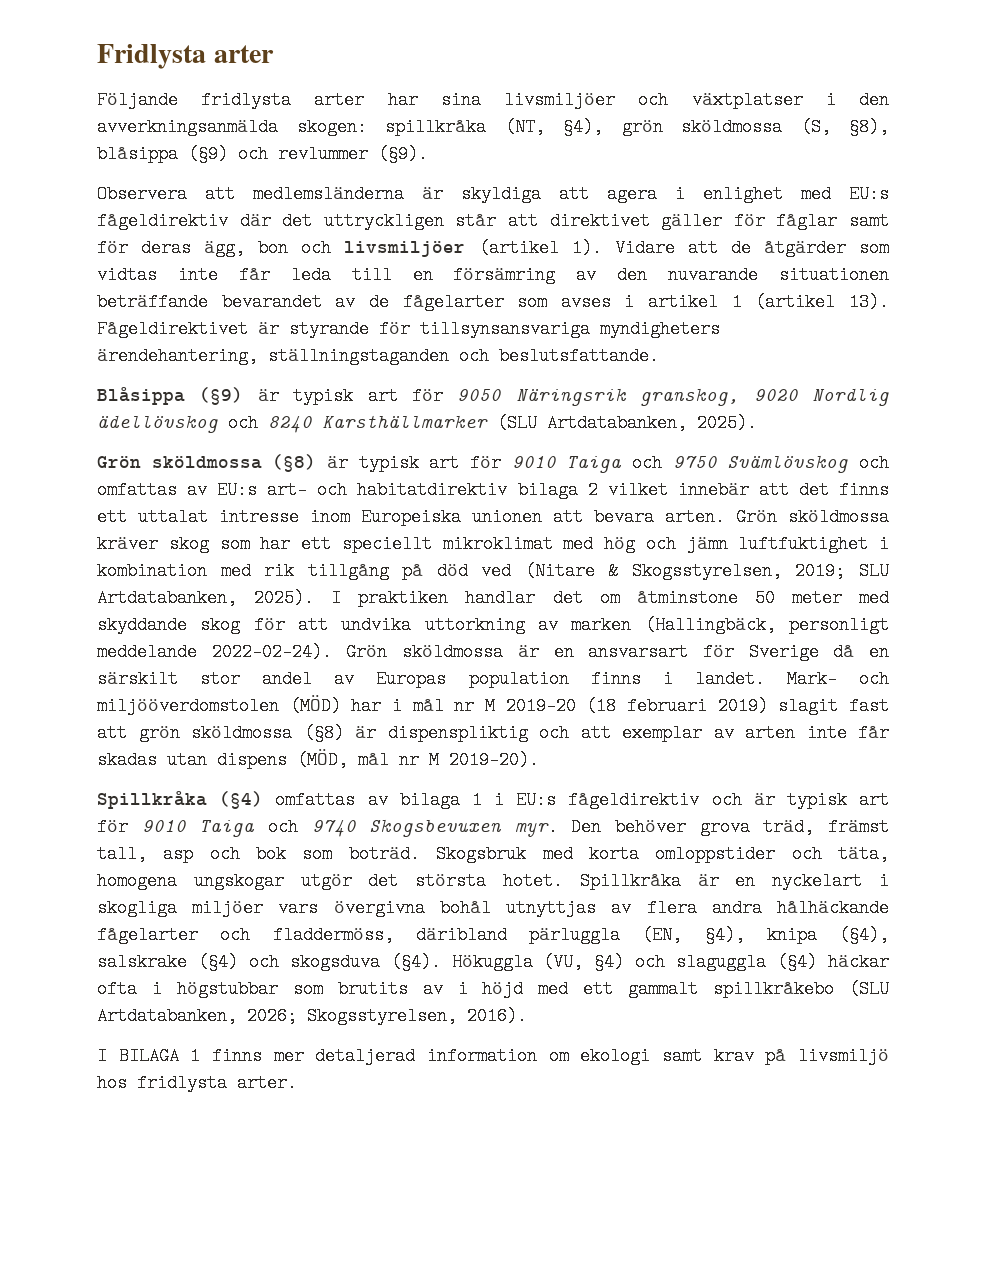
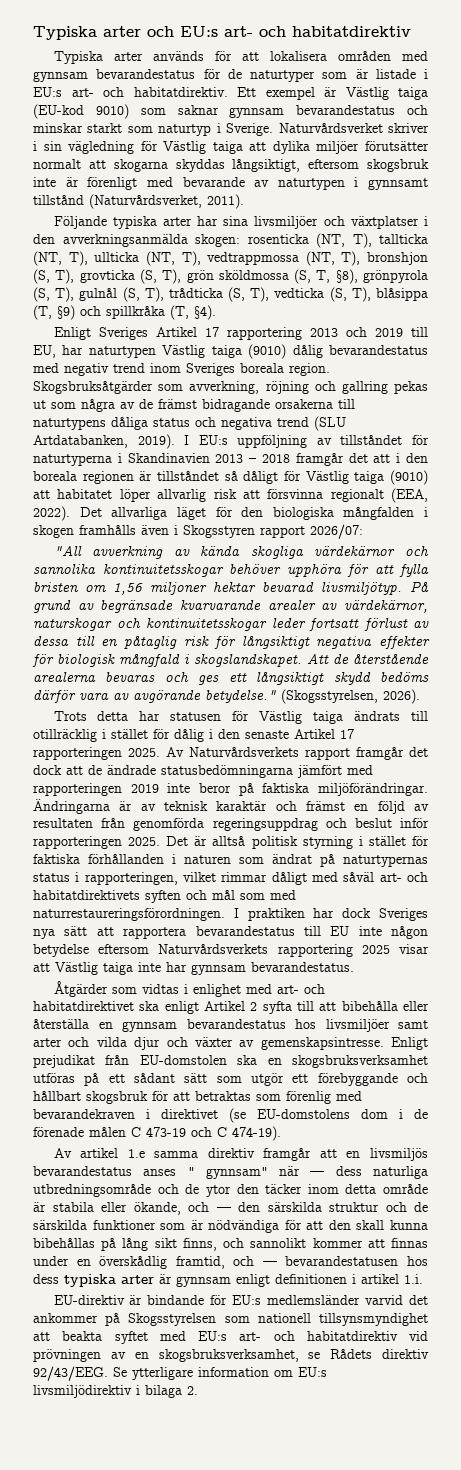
- Fridlysta arter
+ Typiska arter och EU:s art- och habitatdirektiv
+ Typiska arter används för att lokalisera områden med gynnsam bevarandestatus för de naturtyper som är listade i EU:s art- och habitatdirektiv. Ett exempel är Västlig taiga (EU-kod 9010) som saknar gynnsam bevarandestatus och minskar starkt som naturtyp i Sverige. Naturvårdsverket skriver i sin vägledning för Västlig taiga att dylika miljöer förutsätter normalt att skogarna skyddas långsiktigt, eftersom skogsbruk inte är förenligt med bevarande av naturtypen i gynnsamt tillstånd (Naturvårdsverket, 2011).
- Följande fridlysta arter har sina livsmiljöer och växtplatser i den avverkningsanmälda skogen: spillkråka (NT, §4), grön sköldmossa (S, §8), blåsippa (§9) och revlummer (§9).
- Observera att medlemsländerna är skyldiga att agera i enlighet med EU:s fågeldirektiv där det uttryckligen står att direktivet gäller för fåglar samt för deras ägg, bon och livsmiljöer (artikel 1). Vidare att de åtgärder som vidtas inte får leda till en försämring av den nuvarande situationen beträffande bevarandet av de fågelarter som avses i artikel 1 (artikel 13). Fågeldirektivet är styrande för tillsynsansvariga myndigheters ärendehantering, ställningstaganden och beslutsfattande.
- Blåsippa (§9) är typisk art för 9050 Näringsrik granskog, 9020 Nordlig ädellövskog och 8240 Karsthällmarker (SLU Artdatabanken, 2025).
- Grön sköldmossa (§8) är typisk art för 9010 Taiga och 9750 Svämlövskog och omfattas av EU:s art- och habitatdirektiv bilaga 2 vilket innebär att det finns ett uttalat intresse inom Europeiska unionen att bevara arten. Grön sköldmossa kräver skog som har ett speciellt mikroklimat med hög och jämn luftfuktighet i kombination med rik tillgång på död ved (Nitare & Skogsstyrelsen, 2019; SLU Artdatabanken, 2025). I praktiken handlar det om åtminstone 50 meter med skyddande skog för att undvika uttorkning av marken (Hallingbäck, personligt meddelande 2022-02-24). Grön sköldmossa är en ansvarsart för Sverige då en särskilt stor andel av Europas population finns i landet. Mark- och miljööverdomstolen (MÖD) har i mål nr M 2019-20 (18 februari 2019) slagit fast att grön sköldmossa (§8) är dispenspliktig och att exemplar av arten inte får skadas utan dispens (MÖD, mål nr M 2019-20).
- Spillkråka (§4) omfattas av bilaga 1 i EU:s fågeldirektiv och är typisk art för 9010 Taiga och 9740 Skogsbevuxen myr. Den behöver grova träd, främst tall, asp och bok som boträd. Skogsbruk med korta omloppstider och täta, homogena ungskogar utgör det största hotet. Spillkråka är en nyckelart i skogliga miljöer vars övergivna bohål utnyttjas av flera andra hålhäckande fågelarter och fladdermöss, däribland pärluggla (EN, §4), knipa (§4), salskrake (§4) och skogsduva (§4). Hökuggla (VU, §4) och slaguggla (§4) häckar ofta i högstubbar som brutits av i höjd med ett gammalt spillkråkebo (SLU Artdatabanken, 2026; Skogsstyrelsen, 2016).
- I BILAGA 1 finns mer detaljerad information om ekologi samt krav på livsmiljö hos fridlysta arter.
+ Följande typiska arter har sina livsmiljöer och växtplatser i den avverkningsanmälda skogen: rosenticka (NT, T), tallticka (NT, T), ullticka (NT, T), vedtrappmossa (NT, T), bronshjon (S, T), grovticka (S, T), grön sköldmossa (S, T, §8), grönpyrola (S, T), gulnål (S, T), trådticka (S, T), vedticka (S, T), blåsippa (T, §9) och spillkråka (T, §4).
+ Enligt Sveriges Artikel 17 rapportering 2013 och 2019 till EU, har naturtypen Västlig taiga (9010) dålig bevarandestatus med negativ trend inom Sveriges boreala region. Skogsbruksåtgärder som avverkning, röjning och gallring pekas ut som några av de främst bidragande orsakerna till naturtypens dåliga status och negativa trend (SLU Artdatabanken, 2019). I EU:s uppföljning av tillståndet för naturtyperna i Skandinavien 2013 – 2018 framgår det att i den boreala regionen är tillståndet så dåligt för Västlig taiga (9010) att habitatet löper allvarlig risk att försvinna regionalt (EEA, 2022). Det allvarliga läget för den biologiska mångfalden i skogen framhålls även i Skogsstyren rapport 2026/07:
+ "All avverkning av kända skogliga värdekärnor och sannolika kontinuitetsskogar behöver upphöra för att fylla bristen om 1,56 miljoner hektar bevarad livsmiljötyp. På grund av begränsade kvarvarande arealer av värdekärnor, naturskogar och kontinuitetsskogar leder fortsatt förlust av dessa till en påtaglig risk för långsiktigt negativa effekter för biologisk mångfald i skogslandskapet. Att de återstående arealerna bevaras och ges ett långsiktigt skydd bedöms därför vara av avgörande betydelse." (Skogsstyrelsen, 2026).
+ Trots detta har statusen för Västlig taiga ändrats till otillräcklig i stället för dålig i den senaste Artikel 17 rapporteringen 2025. Av Naturvårdsverkets rapport framgår det dock att de ändrade statusbedömningarna jämfört med rapporteringen 2019 inte beror på faktiska miljöförändringar. Ändringarna är av teknisk karaktär och främst en följd av resultaten från genomförda regeringsuppdrag och beslut inför rapporteringen 2025. Det är alltså politisk styrning i stället för faktiska förhållanden i naturen som ändrat på naturtypernas status i rapporteringen, vilket rimmar dåligt med såväl art- och habitatdirektivets syften och mål som med naturrestaureringsförordningen. I praktiken har dock Sveriges nya sätt att rapportera bevarandestatus till EU inte någon betydelse eftersom Naturvårdsverkets rapportering 2025 visar att Västlig taiga inte har gynnsam bevarandestatus.
+ Åtgärder som vidtas i enlighet med art- och habitatdirektivet ska enligt Artikel 2 syfta till att bibehålla eller återställa en gynnsam bevarandestatus hos livsmiljöer samt arter och vilda djur och växter av gemenskapsintresse. Enligt prejudikat från EU-domstolen ska en skogsbruksverksamhet utföras på ett sådant sätt som utgör ett förebyggande och hållbart skogsbruk för att betraktas som förenlig med bevarandekraven i direktivet (se EU-domstolens dom i de förenade målen C 473-19 och C 474-19).
+ Av artikel 1.e samma direktiv framgår att en livsmiljös bevarandestatus anses " gynnsam" när — dess naturliga utbredningsområde och de ytor den täcker inom detta område är stabila eller ökande, och — den särskilda struktur och de särskilda funktioner som är nödvändiga för att den skall kunna bibehållas på lång sikt finns, och sannolikt kommer att finnas under en överskådlig framtid, och — bevarandestatusen hos dess typiska arter är gynnsam enligt definitionen i artikel 1.i.
+ EU-direktiv är bindande för EU:s medlemsländer varvid det ankommer på Skogsstyrelsen som nationell tillsynsmyndighet att beakta syftet med EU:s art- och habitatdirektiv vid prövningen av en skogsbruksverksamhet, se Rådets direktiv 92/43/EEG. Se ytterligare information om EU:s livsmiljödirektiv i bilaga 2.

